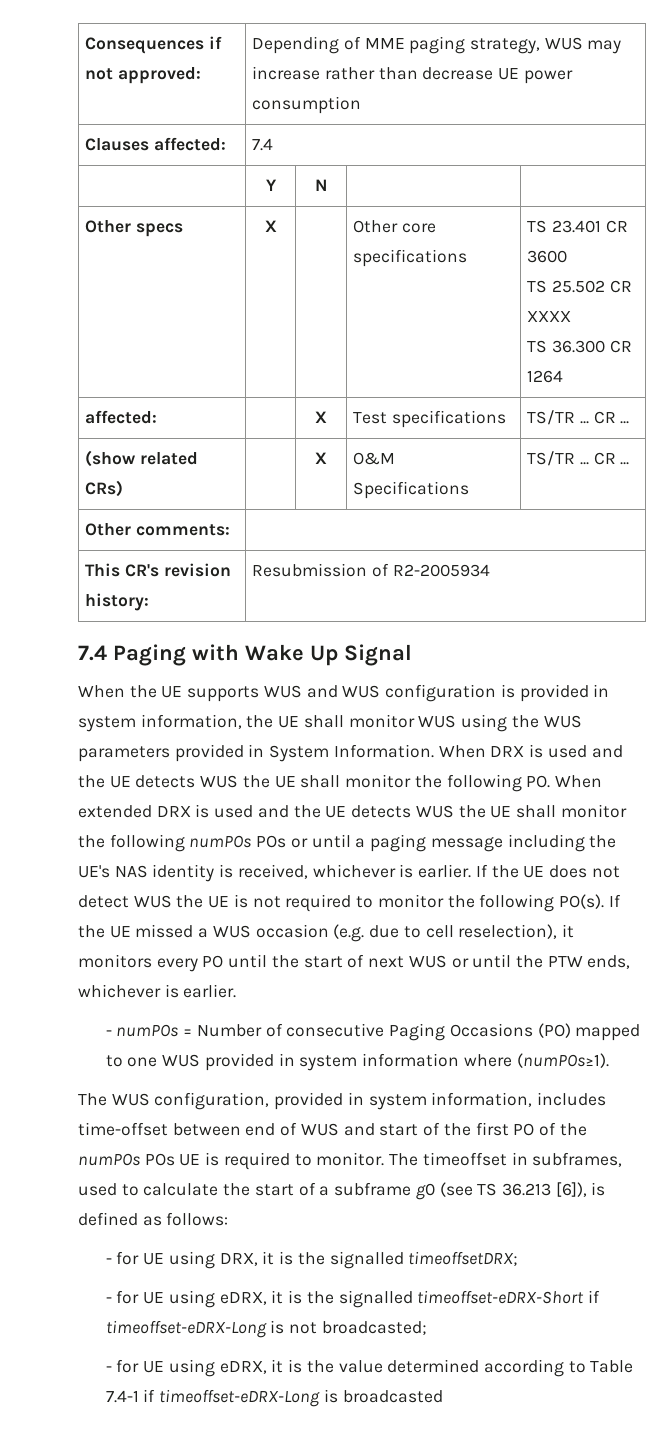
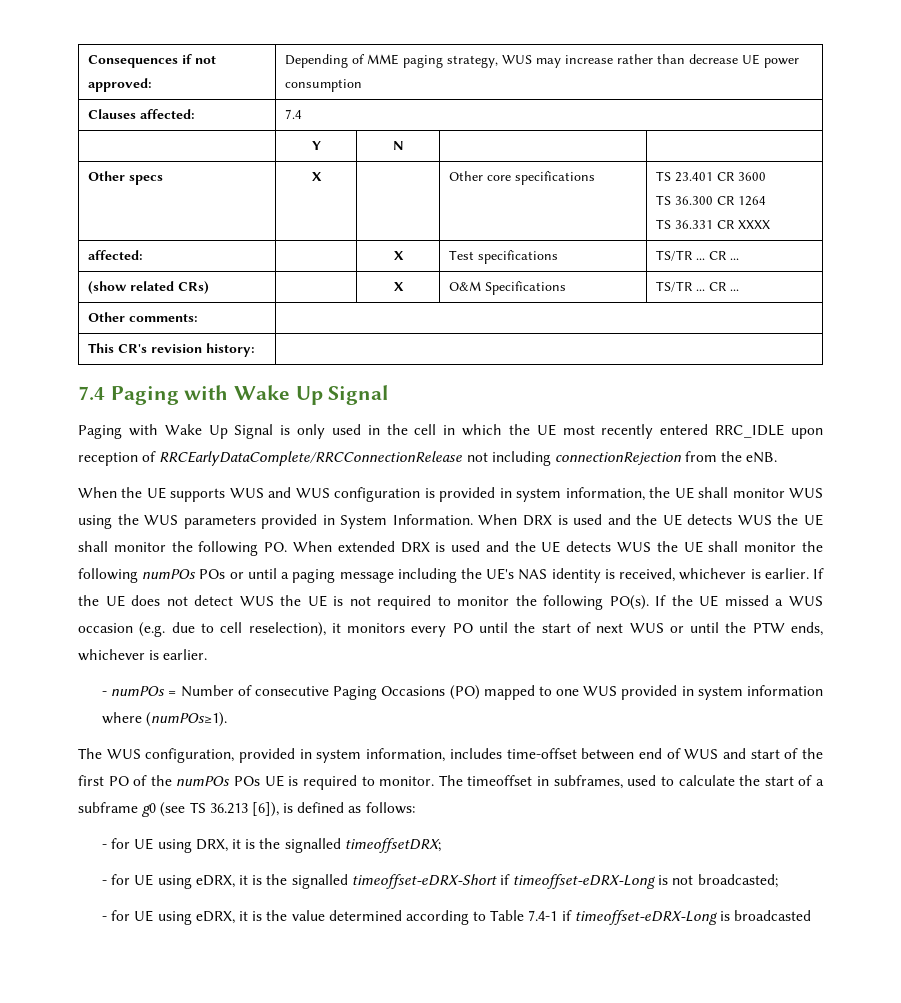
  Other specs | X | | Other core specifications | TS 23.401 CR 3600
- TS 25.502 CR XXXX
  TS 36.300 CR 1264
+ TS 36.331 CR XXXX
- This CR's revision history: | Resubmission of R2-2005934
+ This CR's revision history: |
+ Paging with Wake Up Signal is only used in the cell in which the UE most recently entered RRC_IDLE upon reception of RRCEarlyDataComplete/RRCConnectionRelease not including connectionRejection from the eNB.

